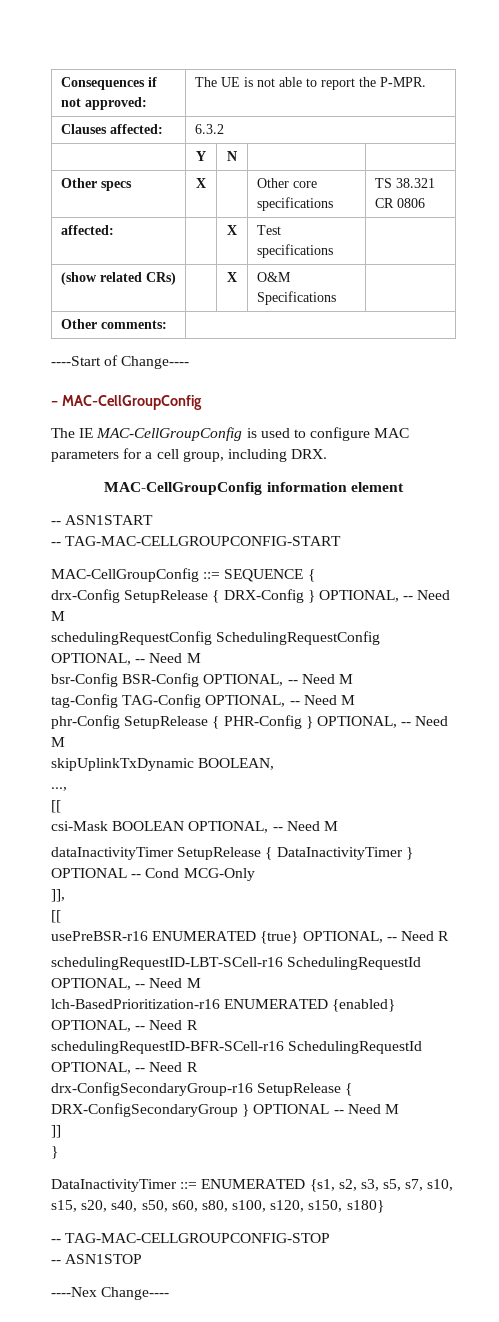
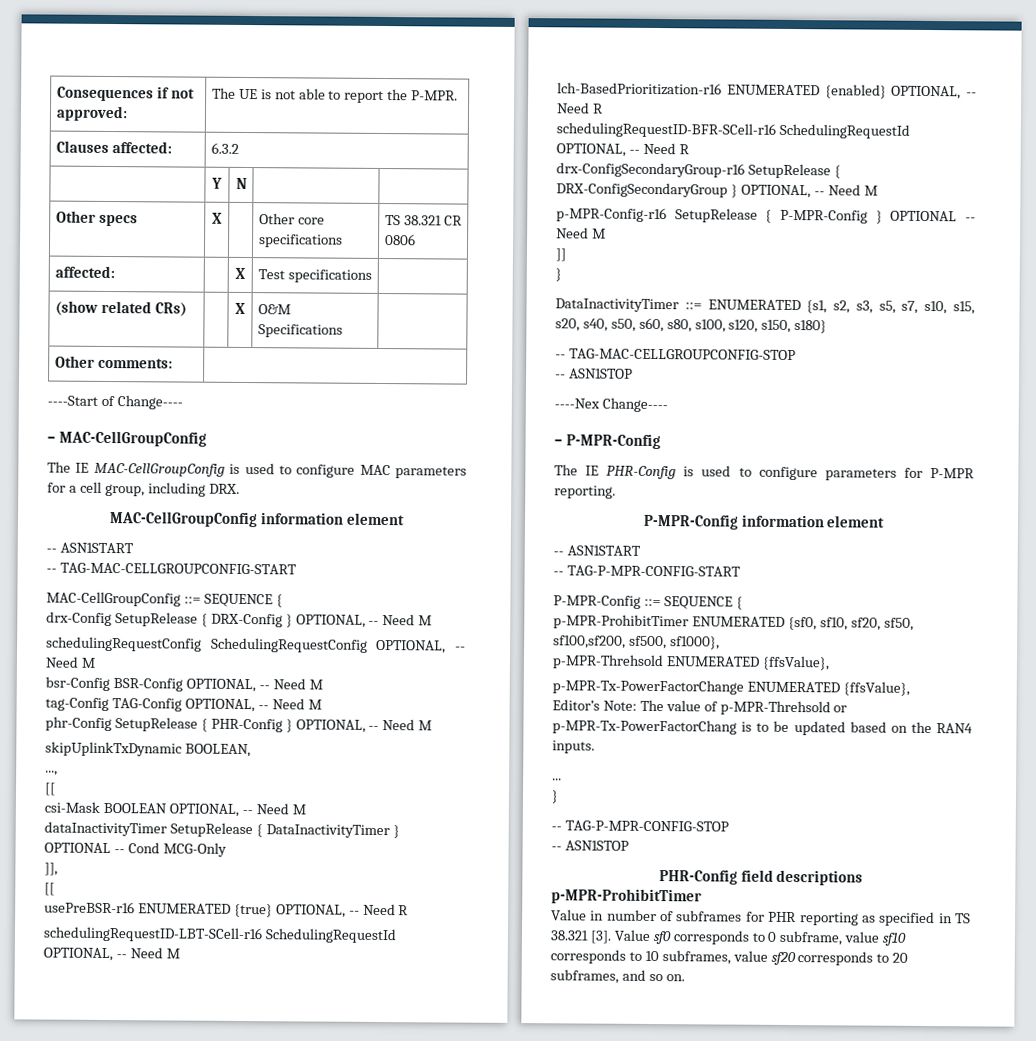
- drx-ConfigSecondaryGroup-r16 SetupRelease { DRX-ConfigSecondaryGroup } OPTIONAL -- Need M
+ drx-ConfigSecondaryGroup-r16 SetupRelease { DRX-ConfigSecondaryGroup } OPTIONAL, -- Need M
+ p-MPR-Config-r16 SetupRelease { P-MPR-Config } OPTIONAL -- Need M
+ – P-MPR-Config
+ The IE PHR-Config is used to configure parameters for P-MPR reporting.
+ P-MPR-Config information element
+ -- ASN1START
+ -- TAG-P-MPR-CONFIG-START
+ P-MPR-Config ::= SEQUENCE {
+ p-MPR-ProhibitTimer ENUMERATED {sf0, sf10, sf20, sf50, sf100,sf200, sf500, sf1000},
+ p-MPR-Threhsold ENUMERATED {ffsValue},
+ p-MPR-Tx-PowerFactorChange ENUMERATED {ffsValue},
+ Editor’s Note: The value of p-MPR-Threhsold or p-MPR-Tx-PowerFactorChang is to be updated based on the RAN4 inputs.
+ ...
+ }
+ -- TAG-P-MPR-CONFIG-STOP
+ -- ASN1STOP
+ PHR-Config field descriptions
+ p-MPR-ProhibitTimer
+ Value in number of subframes for PHR reporting as specified in TS 38.321 [3]. Value sf0 corresponds to 0 subframe, value sf10 corresponds to 10 subframes, value sf20 corresponds to 20 subframes, and so on.

